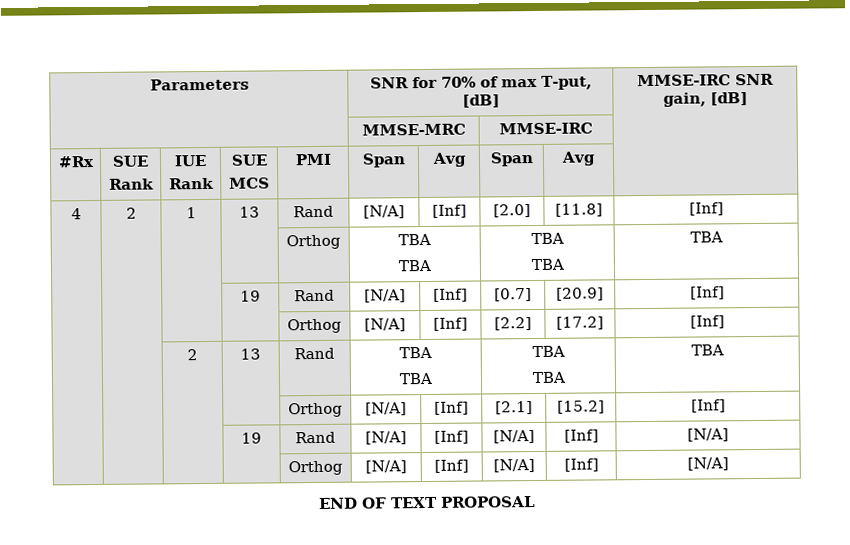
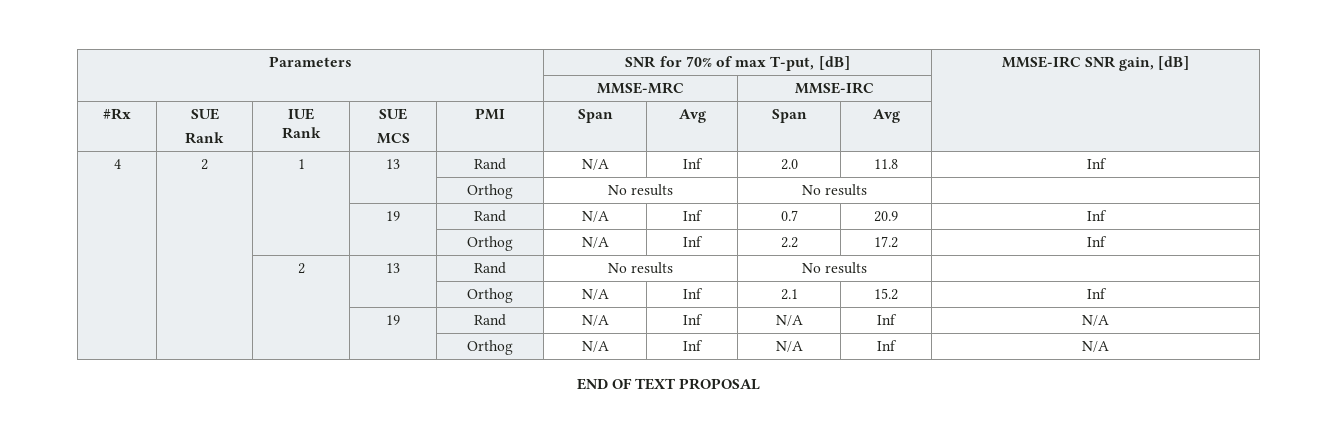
- 4 | 2 | 1 | 13 | Rand | [N/A] | [Inf] | [2.0] | [11.8] | [Inf]
- | | | | Orthog | TBA
- TBA | TBA
- TBA | TBA
- | | | 19 | Rand | [N/A] | [Inf] | [0.7] | [20.9] | [Inf]
- | | | | Orthog | [N/A] | [Inf] | [2.2] | [17.2] | [Inf]
- | | 2 | 13 | Rand | TBA
- TBA | TBA
- TBA | TBA
- | | | | Orthog | [N/A] | [Inf] | [2.1] | [15.2] | [Inf]
- | | | 19 | Rand | [N/A] | [Inf] | [N/A] | [Inf] | [N/A]
- | | | | Orthog | [N/A] | [Inf] | [N/A] | [Inf] | [N/A]
+ 4 | 2 | 1 | 13 | Rand | N/A | Inf | 2.0 | 11.8 | Inf
+ | | | | Orthog | No results | No results |
+ | | | 19 | Rand | N/A | Inf | 0.7 | 20.9 | Inf
+ | | | | Orthog | N/A | Inf | 2.2 | 17.2 | Inf
+ | | 2 | 13 | Rand | No results | No results |
+ | | | | Orthog | N/A | Inf | 2.1 | 15.2 | Inf
+ | | | 19 | Rand | N/A | Inf | N/A | Inf | N/A
+ | | | | Orthog | N/A | Inf | N/A | Inf | N/A

